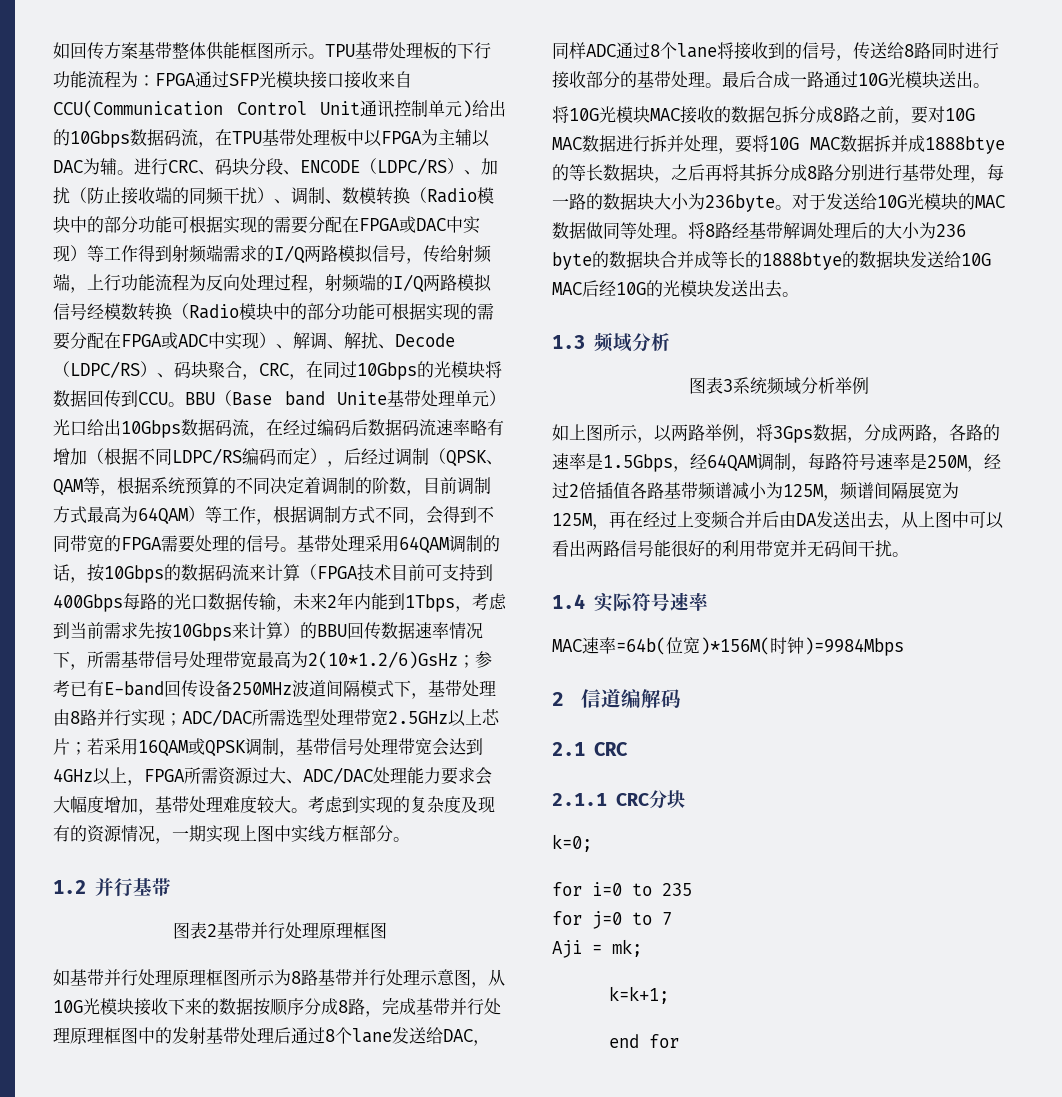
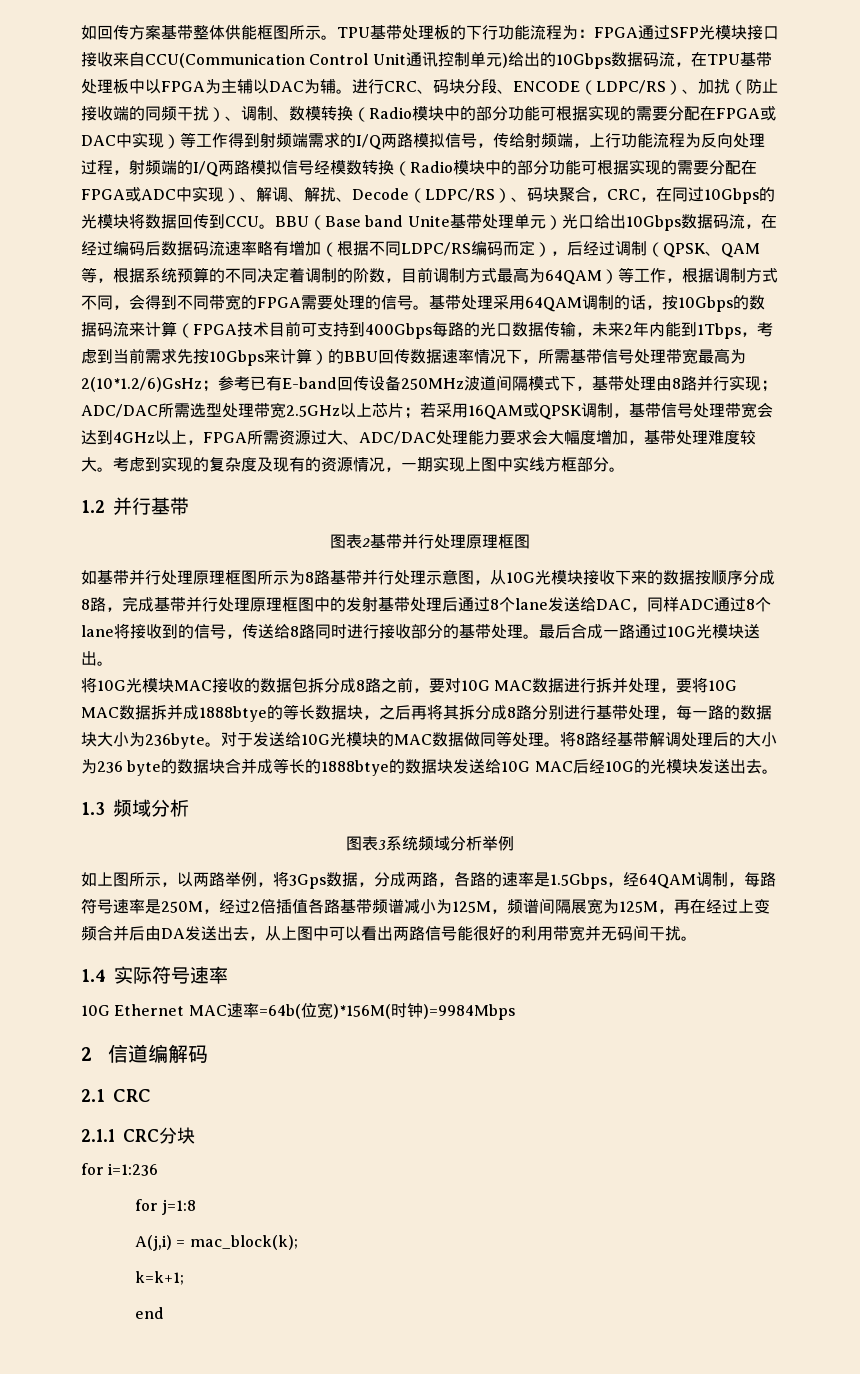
- MAC速率=64b(位宽)*156M(时钟)=9984Mbps
+ 10G Ethernet MAC速率=64b(位宽)*156M(时钟)=9984Mbps
- k=0;
- for i=0 to 235
- for j=0 to 7
- Aji = mk;
+ for i=1:236
+ for j=1:8
+ A(j,i) = mac_block(k);
- end for
+ end

